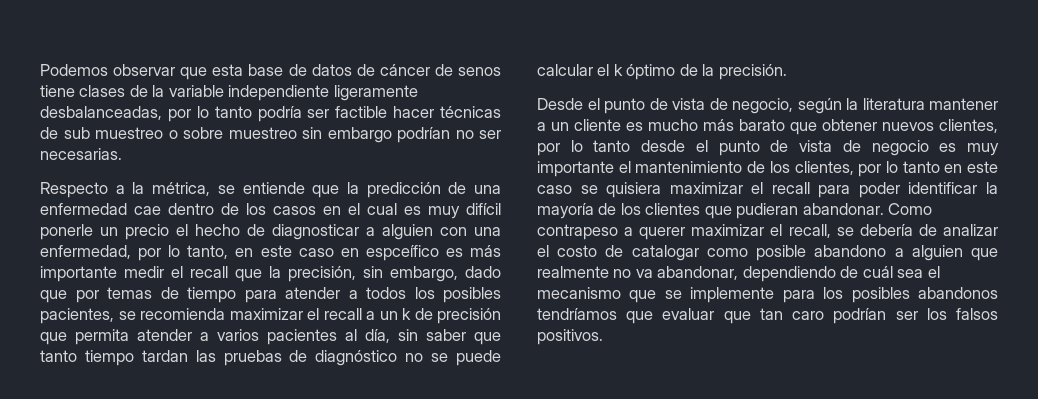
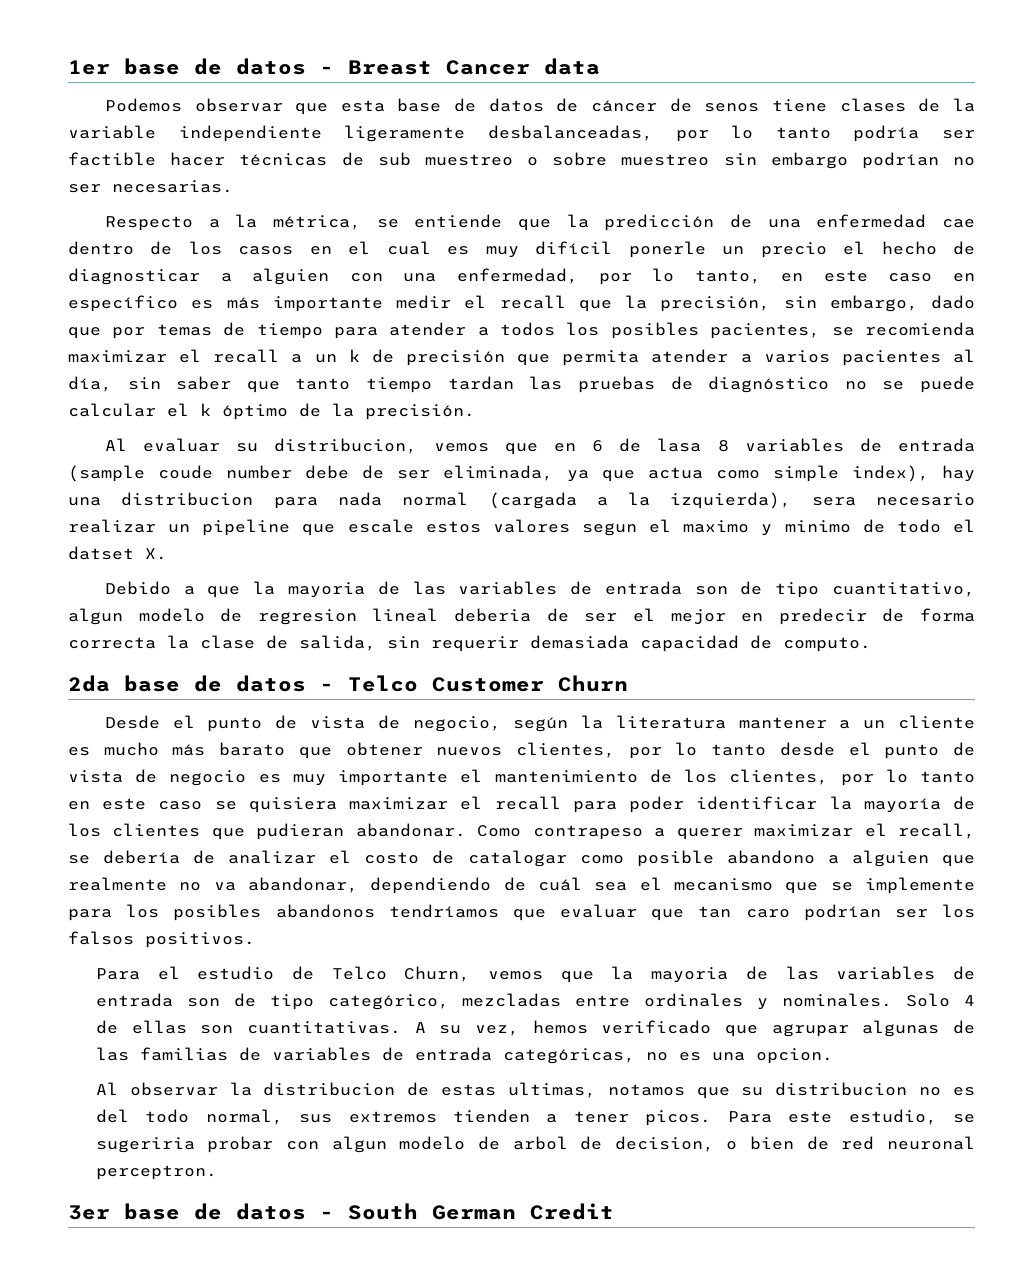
+ 1er base de datos - Breast Cancer data
- Respecto a la métrica, se entiende que la predicción de una enfermedad cae dentro de los casos en el cual es muy difícil ponerle un precio el hecho de diagnosticar a alguien con una enfermedad, por lo tanto, en este caso en espceífico es más importante medir el recall que la precisión, sin embargo, dado que por temas de tiempo para atender a todos los posibles pacientes, se recomienda maximizar el recall a un k de precisión que permita atender a varios pacientes al día, sin saber que tanto tiempo tardan las pruebas de diagnóstico no se puede calcular el k óptimo de la precisión.
+ Respecto a la métrica, se entiende que la predicción de una enfermedad cae dentro de los casos en el cual es muy difícil ponerle un precio el hecho de diagnosticar a alguien con una enfermedad, por lo tanto, en este caso en específico es más importante medir el recall que la precisión, sin embargo, dado que por temas de tiempo para atender a todos los posibles pacientes, se recomienda maximizar el recall a un k de precisión que permita atender a varios pacientes al día, sin saber que tanto tiempo tardan las pruebas de diagnóstico no se puede calcular el k óptimo de la precisión.
+ Al evaluar su distribucion, vemos que en 6 de lasa 8 variables de entrada (sample coude number debe de ser eliminada, ya que actua como simple index), hay una distribucion para nada normal (cargada a la izquierda), sera necesario realizar un pipeline que escale estos valores segun el maximo y minimo de todo el datset X.
+ Debido a que la mayoria de las variables de entrada son de tipo cuantitativo, algun modelo de regresion lineal deberia de ser el mejor en predecir de forma correcta la clase de salida, sin requerir demasiada capacidad de computo.
+ 2da base de datos - Telco Customer Churn
+ Para el estudio de Telco Churn, vemos que la mayoria de las variables de entrada son de tipo categórico, mezcladas entre ordinales y nominales. Solo 4 de ellas son cuantitativas. A su vez, hemos verificado que agrupar algunas de las familias de variables de entrada categóricas, no es una opcion.
+ Al observar la distribucion de estas ultimas, notamos que su distribucion no es del todo normal, sus extremos tienden a tener picos. Para este estudio, se sugeriria probar con algun modelo de arbol de decision, o bien de red neuronal perceptron.
+ 3er base de datos - South German Credit

